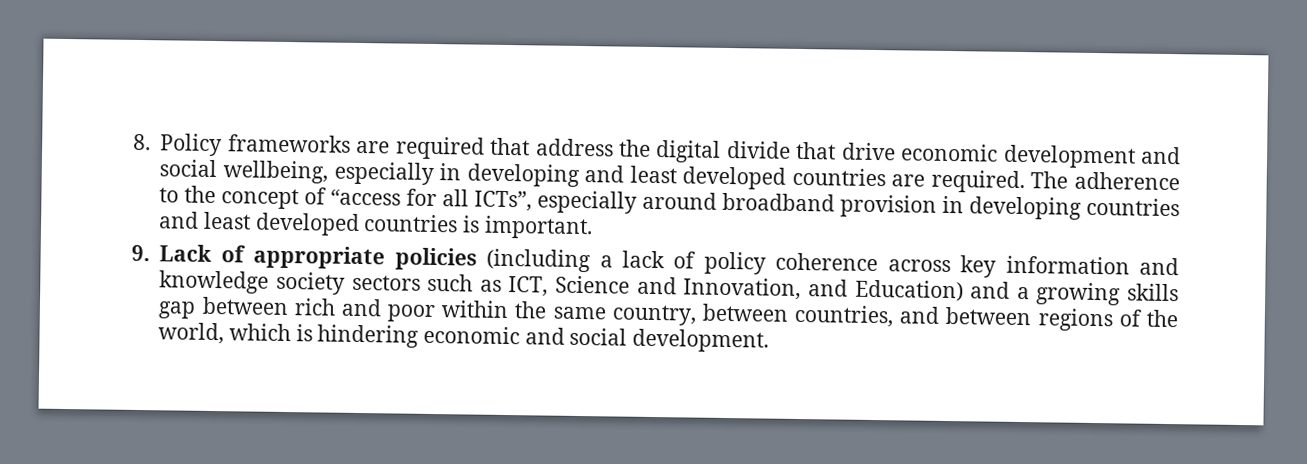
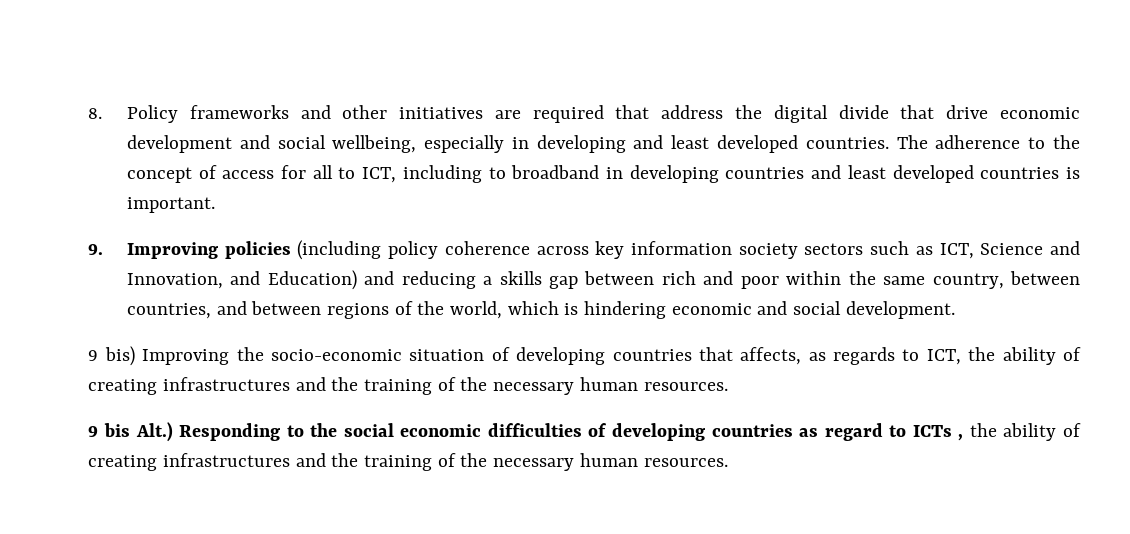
- 8. Policy frameworks are required that address the digital divide that drive economic development and social wellbeing, especially in developing and least developed countries are required.
+ 8. Policy frameworks and other initiatives are required that address the digital divide that drive economic development and social wellbeing, especially in developing and least developed countries.
- The adherence to the concept of “access for all ICTs”, especially around broadband provision in developing countries and least developed countries is important.
+ The adherence to the concept of access for all to ICT, including to broadband in developing countries and least developed countries is important.
- 9. Lack of appropriate policies (including a lack of policy coherence across key information and knowledge society sectors such as ICT, Science and Innovation, and Education) and a growing skills gap between rich and poor within the same country, between countries, and between regions of the world, which is hindering economic and social development.
+ 9. Improving policies (including policy coherence across key information society sectors such as ICT, Science and Innovation, and Education) and reducing a skills gap between rich and poor within the same country, between countries, and between regions of the world, which is hindering economic and social development.
+ 9 bis) Improving the socio-economic situation of developing countries that affects, as regards to ICT, the ability of creating infrastructures and the training of the necessary human resources.
+ 9 bis Alt.) Responding to the social economic difficulties of developing countries as regard to ICTs , the ability of creating infrastructures and the training of the necessary human resources.

